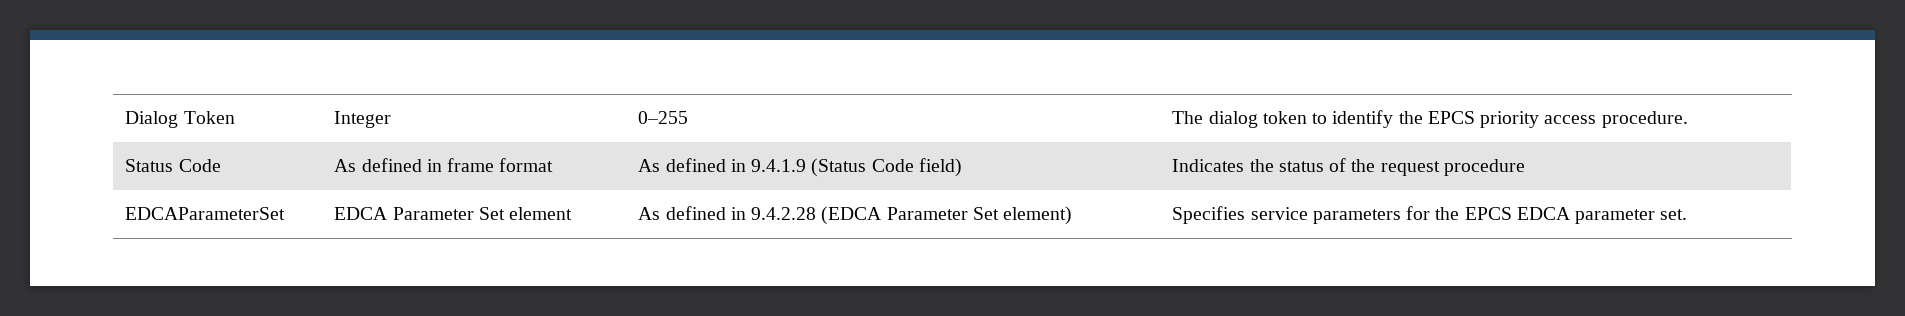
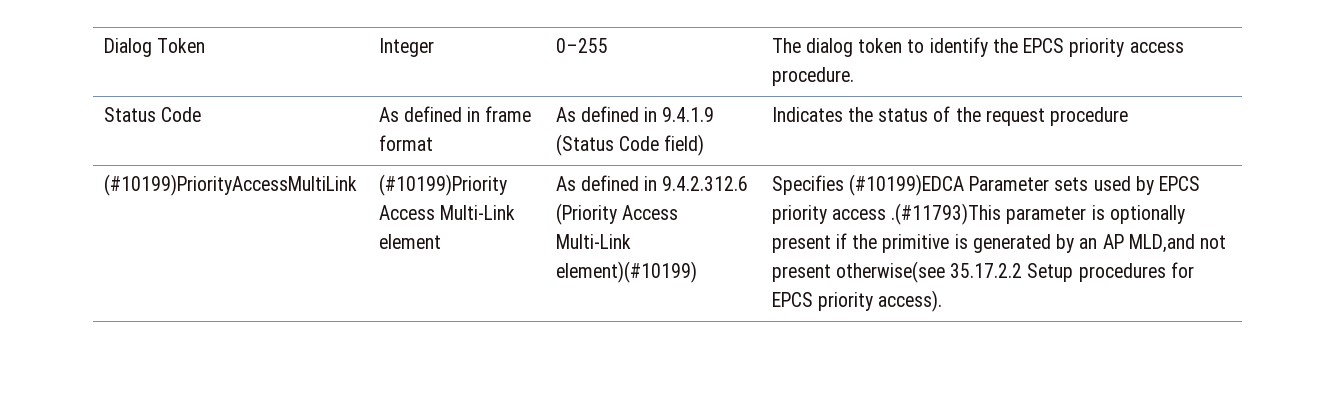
- EDCAParameterSet | EDCA Parameter Set element
+ (#10199)PriorityAccessMultiLink | (#10199)Priority Access Multi-Link element
- As defined in 9.4.2.28 (EDCA Parameter Set element) | Specifies service parameters for the EPCS EDCA parameter set.
+ As defined in 9.4.2.312.6 (Priority Access Multi-Link element)(#10199) | Specifies (#10199)EDCA Parameter sets used by EPCS priority access .(#11793)This parameter is optionally present if the primitive is generated by an AP MLD,and not present otherwise(see 35.17.2.2 Setup procedures for EPCS priority access).

